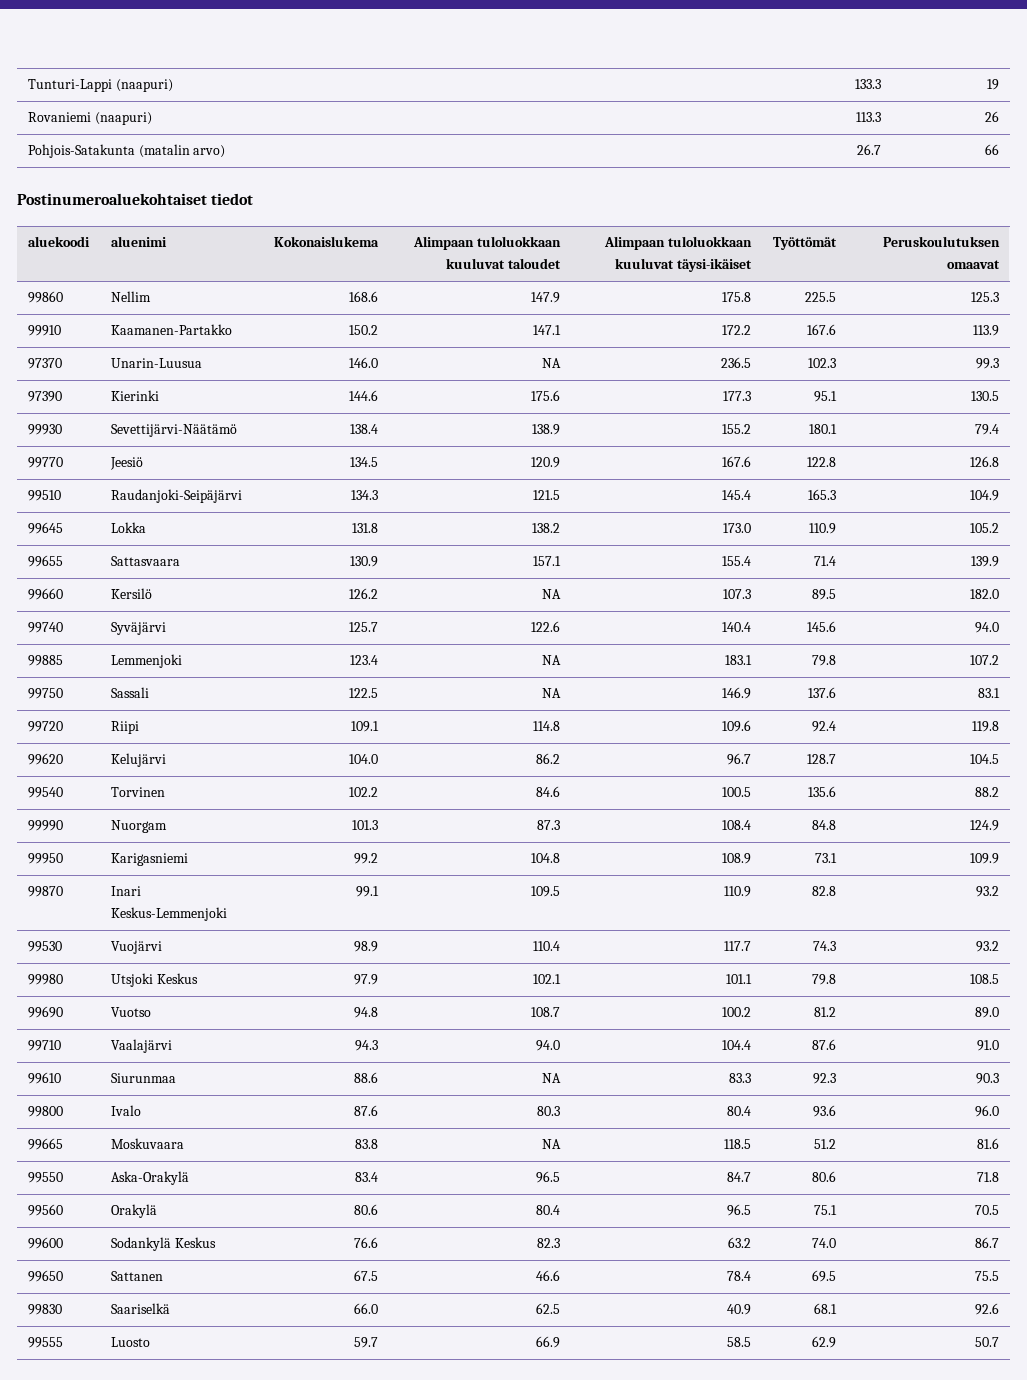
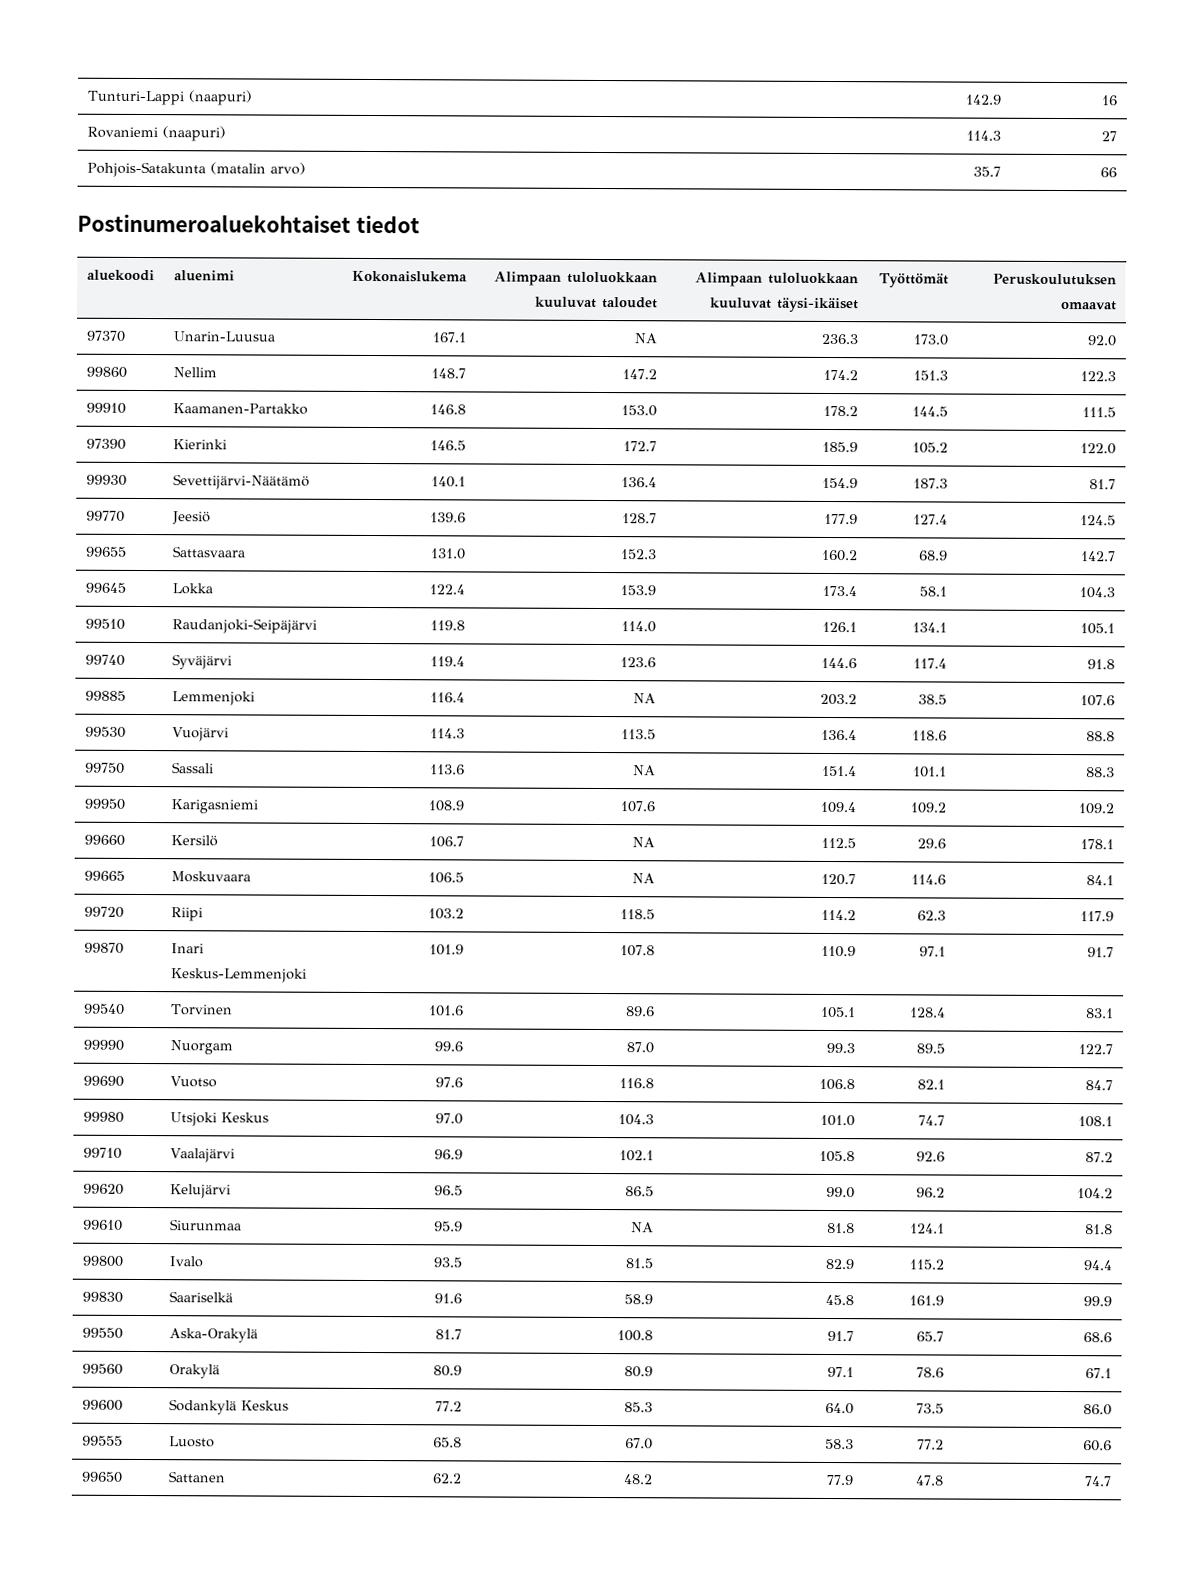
- Tunturi-Lappi (naapuri) | 133.3 | 19
+ Tunturi-Lappi (naapuri) | 142.9 | 16
- Rovaniemi (naapuri) | 113.3 | 26
+ Rovaniemi (naapuri) | 114.3 | 27
- Pohjois-Satakunta (matalin arvo) | 26.7 | 66
+ Pohjois-Satakunta (matalin arvo) | 35.7 | 66
- 99860 | Nellim | 168.6 | 147.9 | 175.8 | 225.5 | 125.3
- 99910 | Kaamanen-Partakko | 150.2 | 147.1 | 172.2 | 167.6 | 113.9
- 97370 | Unarin-Luusua | 146.0 | NA | 236.5 | 102.3 | 99.3
- 97390 | Kierinki | 144.6 | 175.6 | 177.3 | 95.1 | 130.5
- 99930 | Sevettijärvi-Näätämö | 138.4 | 138.9 | 155.2 | 180.1 | 79.4
- 99770 | Jeesiö | 134.5 | 120.9 | 167.6 | 122.8 | 126.8
- 99510 | Raudanjoki-Seipäjärvi | 134.3 | 121.5 | 145.4 | 165.3 | 104.9
- 99645 | Lokka | 131.8 | 138.2 | 173.0 | 110.9 | 105.2
- 99655 | Sattasvaara | 130.9 | 157.1 | 155.4 | 71.4 | 139.9
+ 97370 | Unarin-Luusua | 167.1 | NA | 236.3 | 173.0 | 92.0
+ 99860 | Nellim | 148.7 | 147.2 | 174.2 | 151.3 | 122.3
+ 99910 | Kaamanen-Partakko | 146.8 | 153.0 | 178.2 | 144.5 | 111.5
+ 97390 | Kierinki | 146.5 | 172.7 | 185.9 | 105.2 | 122.0
+ 99930 | Sevettijärvi-Näätämö | 140.1 | 136.4 | 154.9 | 187.3 | 81.7
+ 99770 | Jeesiö | 139.6 | 128.7 | 177.9 | 127.4 | 124.5
+ 99655 | Sattasvaara | 131.0 | 152.3 | 160.2 | 68.9 | 142.7
+ 99645 | Lokka | 122.4 | 153.9 | 173.4 | 58.1 | 104.3
+ 99510 | Raudanjoki-Seipäjärvi | 119.8 | 114.0 | 126.1 | 134.1 | 105.1
+ 99740 | Syväjärvi | 119.4 | 123.6 | 144.6 | 117.4 | 91.8
+ 99885 | Lemmenjoki | 116.4 | NA | 203.2 | 38.5 | 107.6
+ 99530 | Vuojärvi | 114.3 | 113.5 | 136.4 | 118.6 | 88.8
+ 99750 | Sassali | 113.6 | NA | 151.4 | 101.1 | 88.3
+ 99950 | Karigasniemi | 108.9 | 107.6 | 109.4 | 109.2 | 109.2
- 99660 | Kersilö | 126.2 | NA | 107.3 | 89.5 | 182.0
- 99740 | Syväjärvi | 125.7 | 122.6 | 140.4 | 145.6 | 94.0
- 99885 | Lemmenjoki | 123.4 | NA | 183.1 | 79.8 | 107.2
- 99750 | Sassali | 122.5 | NA | 146.9 | 137.6 | 83.1
- 99720 | Riipi | 109.1 | 114.8 | 109.6 | 92.4 | 119.8
- 99620 | Kelujärvi | 104.0 | 86.2 | 96.7 | 128.7 | 104.5
- 99540 | Torvinen | 102.2 | 84.6 | 100.5 | 135.6 | 88.2
- 99990 | Nuorgam | 101.3 | 87.3 | 108.4 | 84.8 | 124.9
- 99950 | Karigasniemi | 99.2 | 104.8 | 108.9 | 73.1 | 109.9
+ 99660 | Kersilö | 106.7 | NA | 112.5 | 29.6 | 178.1
+ 99665 | Moskuvaara | 106.5 | NA | 120.7 | 114.6 | 84.1
+ 99720 | Riipi | 103.2 | 118.5 | 114.2 | 62.3 | 117.9
- 99870 | Inari Keskus-Lemmenjoki | 99.1 | 109.5 | 110.9 | 82.8 | 93.2
- 99530 | Vuojärvi | 98.9 | 110.4 | 117.7 | 74.3 | 93.2
- 99980 | Utsjoki Keskus | 97.9 | 102.1 | 101.1 | 79.8 | 108.5
- 99690 | Vuotso | 94.8 | 108.7 | 100.2 | 81.2 | 89.0
- 99710 | Vaalajärvi | 94.3 | 94.0 | 104.4 | 87.6 | 91.0
+ 99870 | Inari Keskus-Lemmenjoki | 101.9 | 107.8 | 110.9 | 97.1 | 91.7
+ 99540 | Torvinen | 101.6 | 89.6 | 105.1 | 128.4 | 83.1
+ 99990 | Nuorgam | 99.6 | 87.0 | 99.3 | 89.5 | 122.7
+ 99690 | Vuotso | 97.6 | 116.8 | 106.8 | 82.1 | 84.7
+ 99980 | Utsjoki Keskus | 97.0 | 104.3 | 101.0 | 74.7 | 108.1
+ 99710 | Vaalajärvi | 96.9 | 102.1 | 105.8 | 92.6 | 87.2
+ 99620 | Kelujärvi | 96.5 | 86.5 | 99.0 | 96.2 | 104.2
- 99610 | Siurunmaa | 88.6 | NA | 83.3 | 92.3 | 90.3
+ 99610 | Siurunmaa | 95.9 | NA | 81.8 | 124.1 | 81.8
- 99800 | Ivalo | 87.6 | 80.3 | 80.4 | 93.6 | 96.0
- 99665 | Moskuvaara | 83.8 | NA | 118.5 | 51.2 | 81.6
- 99550 | Aska-Orakylä | 83.4 | 96.5 | 84.7 | 80.6 | 71.8
- 99560 | Orakylä | 80.6 | 80.4 | 96.5 | 75.1 | 70.5
- 99600 | Sodankylä Keskus | 76.6 | 82.3 | 63.2 | 74.0 | 86.7
- 99650 | Sattanen | 67.5 | 46.6 | 78.4 | 69.5 | 75.5
- 99830 | Saariselkä | 66.0 | 62.5 | 40.9 | 68.1 | 92.6
- 99555 | Luosto | 59.7 | 66.9 | 58.5 | 62.9 | 50.7
+ 99800 | Ivalo | 93.5 | 81.5 | 82.9 | 115.2 | 94.4
+ 99830 | Saariselkä | 91.6 | 58.9 | 45.8 | 161.9 | 99.9
+ 99550 | Aska-Orakylä | 81.7 | 100.8 | 91.7 | 65.7 | 68.6
+ 99560 | Orakylä | 80.9 | 80.9 | 97.1 | 78.6 | 67.1
+ 99600 | Sodankylä Keskus | 77.2 | 85.3 | 64.0 | 73.5 | 86.0
+ 99555 | Luosto | 65.8 | 67.0 | 58.3 | 77.2 | 60.6
+ 99650 | Sattanen | 62.2 | 48.2 | 77.9 | 47.8 | 74.7

